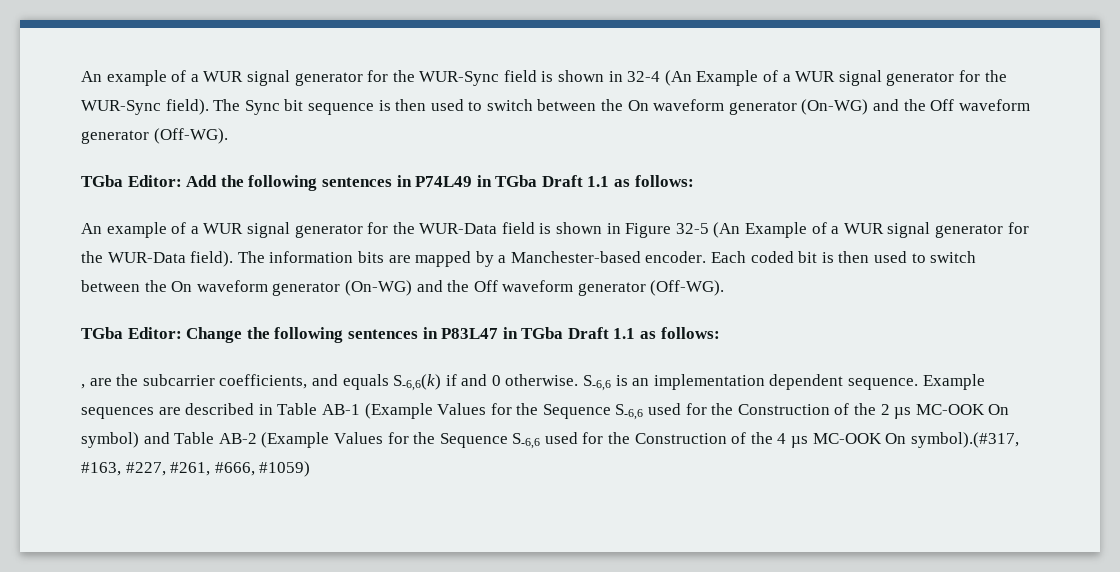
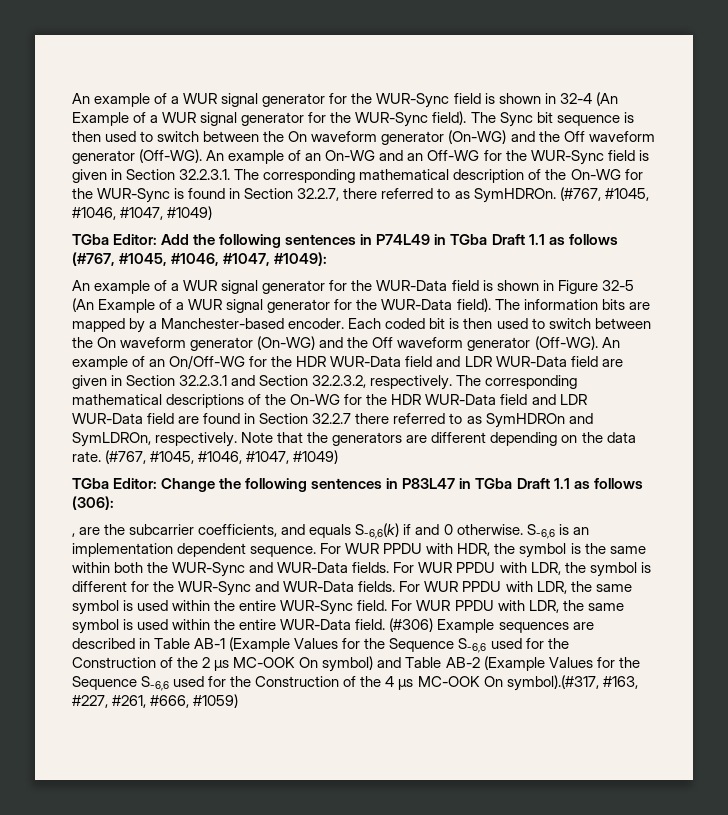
+ An example of an On-WG and an Off-WG for the WUR-Sync field is given in Section 32.2.3.1. The corresponding mathematical description of the On-WG for the WUR-Sync is found in Section 32.2.7, there referred to as SymHDROn. (#767, #1045, #1046, #1047, #1049)
- TGba Editor: Add the following sentences in P74L49 in TGba Draft 1.1 as follows:
+ TGba Editor: Add the following sentences in P74L49 in TGba Draft 1.1 as follows (#767, #1045, #1046, #1047, #1049):
+ An example of an On/Off-WG for the HDR WUR-Data field and LDR WUR-Data field are given in Section 32.2.3.1 and Section 32.2.3.2, respectively. The corresponding mathematical descriptions of the On-WG for the HDR WUR-Data field and LDR WUR-Data field are found in Section 32.2.7 there referred to as SymHDROn and SymLDROn, respectively. Note that the generators are different depending on the data rate. (#767, #1045, #1046, #1047, #1049)
- TGba Editor: Change the following sentences in P83L47 in TGba Draft 1.1 as follows:
+ TGba Editor: Change the following sentences in P83L47 in TGba Draft 1.1 as follows (306):
- Example sequences are described in Table AB-1 (Example Values for the Sequence S-6,6 used for the Construction of the 2 µs MC-OOK On symbol) and Table AB-2 (Example Values for the Sequence S-6,6 used for the Construction of the 4 µs MC-OOK On symbol).(#317, #163, #227, #261, #666, #1059)
+ For WUR PPDU with HDR, the symbol is the same within both the WUR-Sync and WUR-Data fields. For WUR PPDU with LDR, the symbol is different for the WUR-Sync and WUR-Data fields. For WUR PPDU with LDR, the same symbol is used within the entire WUR-Sync field. For WUR PPDU with LDR, the same symbol is used within the entire WUR-Data field. (#306) Example sequences are described in Table AB-1 (Example Values for the Sequence S-6,6 used for the Construction of the 2 µs MC-OOK On symbol) and Table AB-2 (Example Values for the Sequence S-6,6 used for the Construction of the 4 µs MC-OOK On symbol).(#317, #163, #227, #261, #666, #1059)

